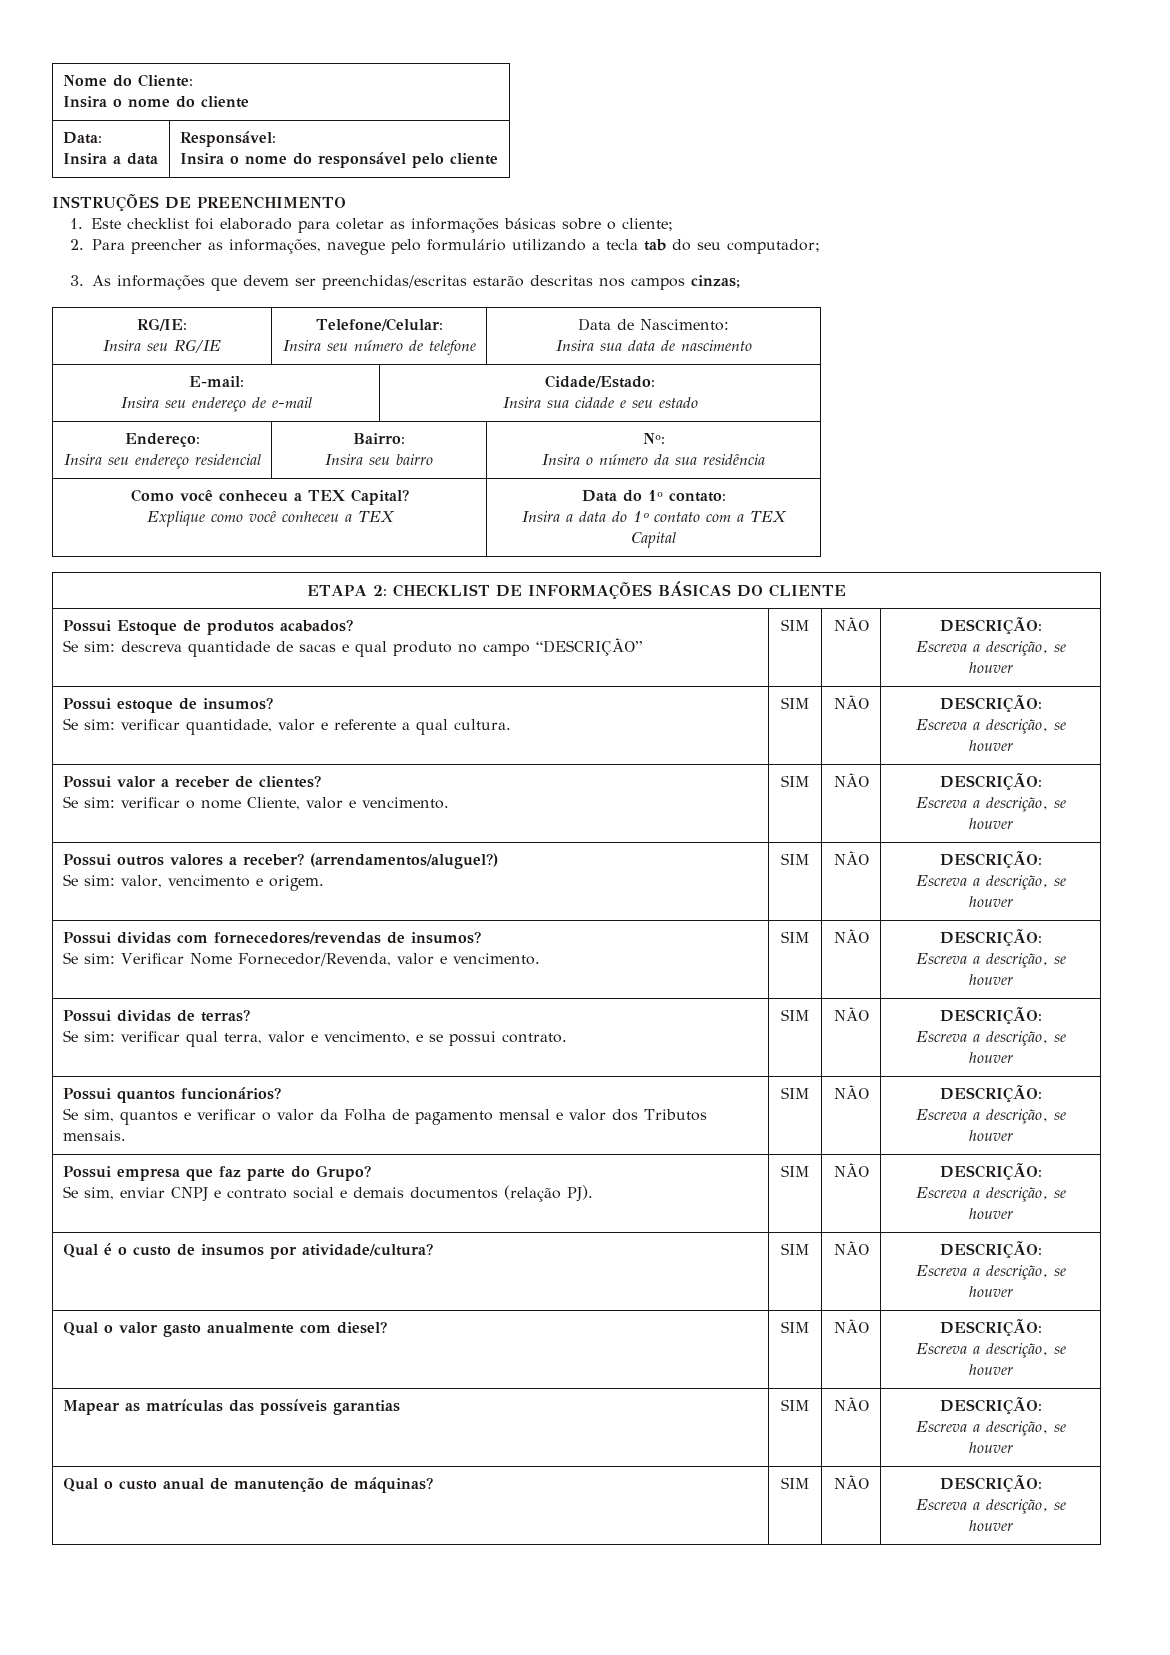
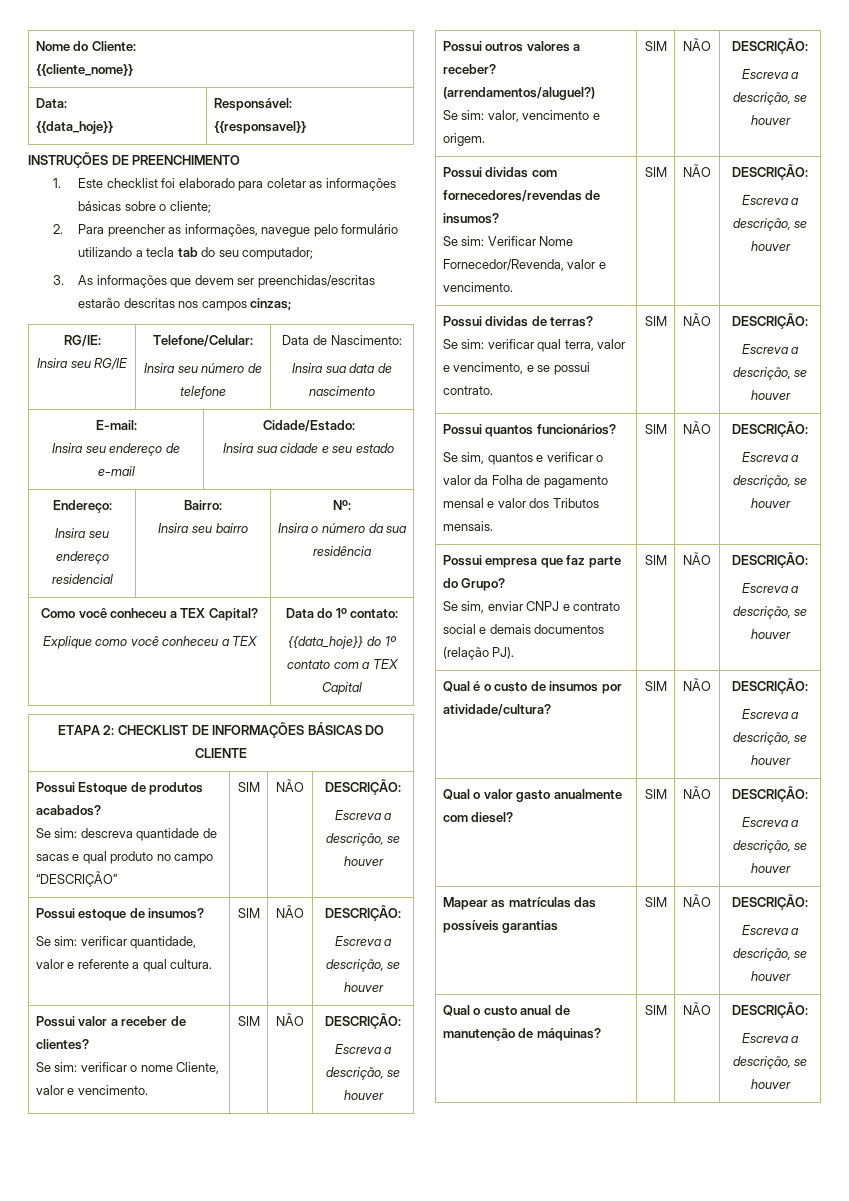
  Nome do Cliente:
- Insira o nome do cliente
+ {{cliente_nome}}
  Data:
- Insira a data | Responsável:
- Insira o nome do responsável pelo cliente
+ {{data_hoje}} | Responsável:
+ {{responsavel}}
  Como você conheceu a TEX Capital?
  Explique como você conheceu a TEX | Data do 1º contato:
- Insira a data do 1º contato com a TEX Capital
+ {{data_hoje}} do 1º contato com a TEX Capital

